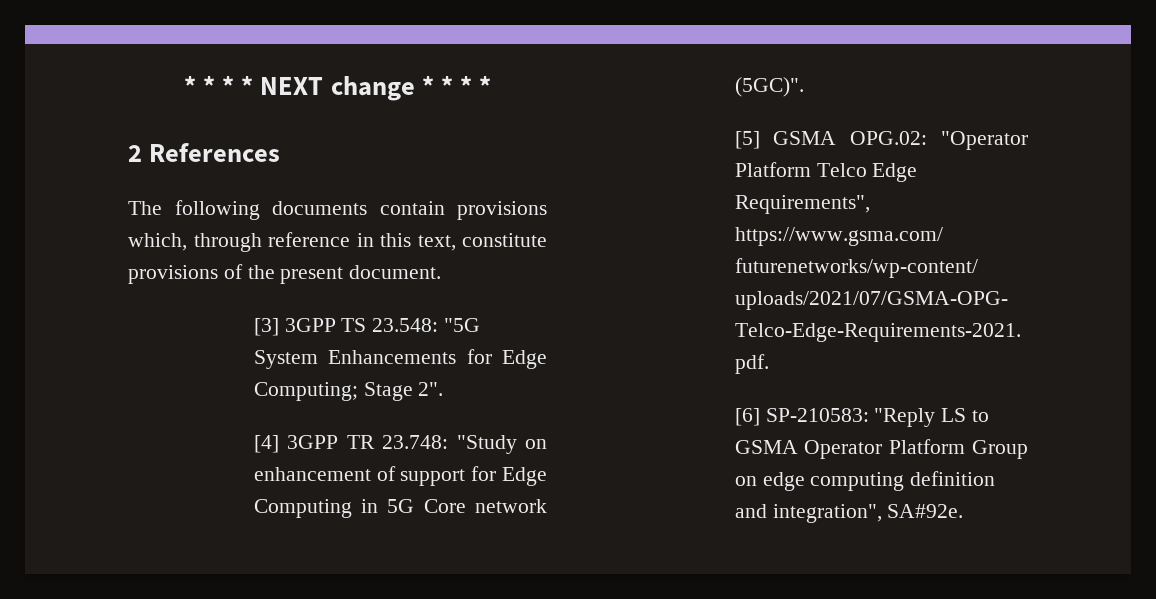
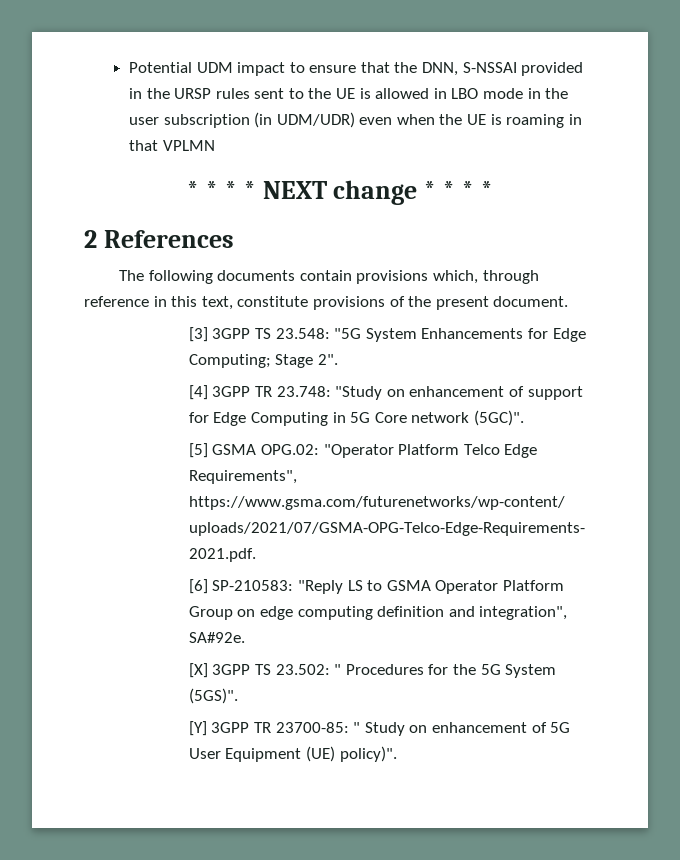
+ Potential UDM impact to ensure that the DNN, S-NSSAI provided in the URSP rules sent to the UE is allowed in LBO mode in the user subscription (in UDM/UDR) even when the UE is roaming in that VPLMN
+ [X] 3GPP TS 23.502: " Procedures for the 5G System (5GS)".
+ [Y] 3GPP TR 23700-85: " Study on enhancement of 5G User Equipment (UE) policy)".

